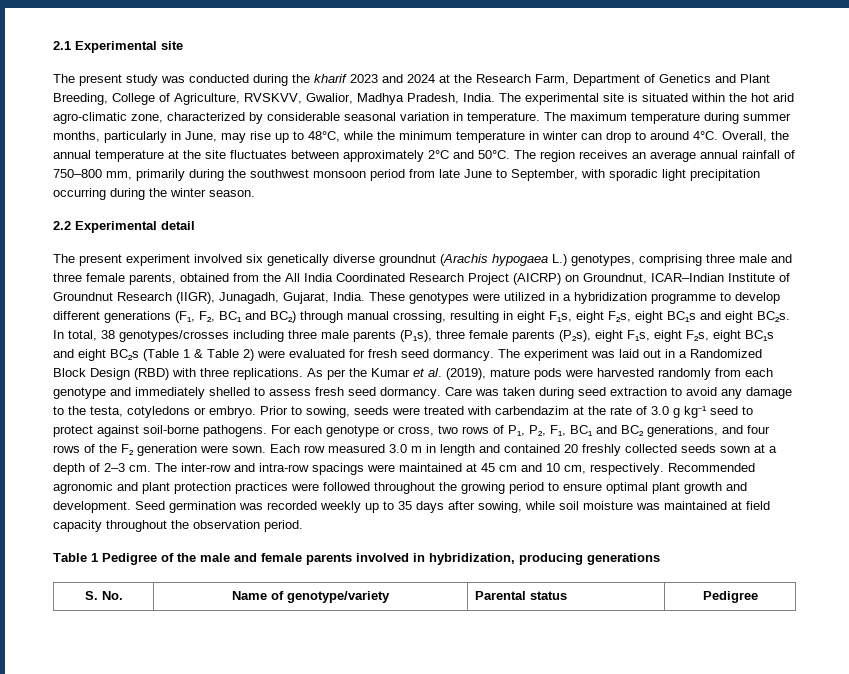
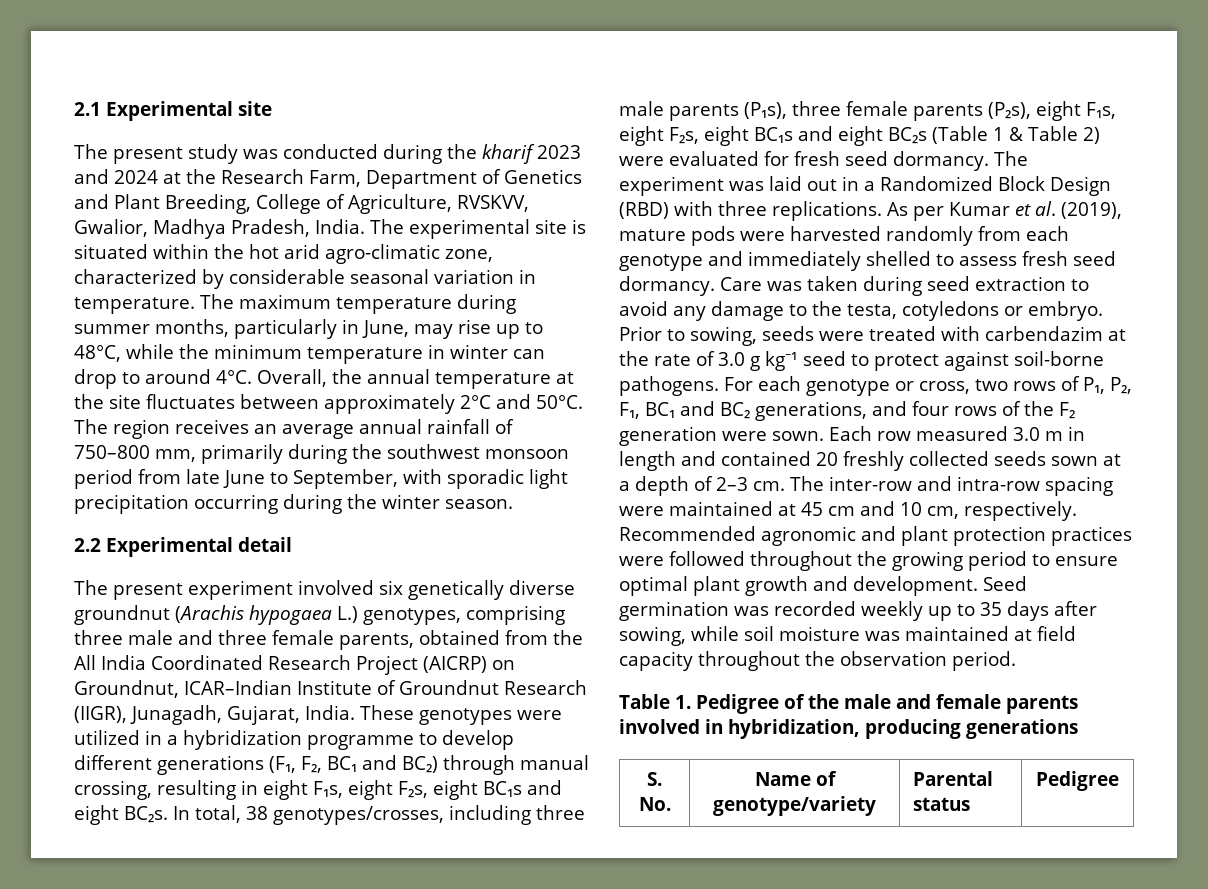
- In total, 38 genotypes/crosses including three male parents (P₁s), three female parents (P₂s), eight F₁s, eight F₂s, eight BC₁s and eight BC₂s (Table 1 & Table 2) were evaluated for fresh seed dormancy.
+ In total, 38 genotypes/crosses, including three male parents (P₁s), three female parents (P₂s), eight F₁s, eight F₂s, eight BC₁s and eight BC₂s (Table 1 & Table 2) were evaluated for fresh seed dormancy.
- As per the Kumar et al. (2019), mature pods were harvested randomly from each genotype and immediately shelled to assess fresh seed dormancy.
+ As per Kumar et al. (2019), mature pods were harvested randomly from each genotype and immediately shelled to assess fresh seed dormancy.
- The inter-row and intra-row spacings were maintained at 45 cm and 10 cm, respectively.
+ The inter-row and intra-row spacing were maintained at 45 cm and 10 cm, respectively.
- Table 1 Pedigree of the male and female parents involved in hybridization, producing generations
+ Table 1. Pedigree of the male and female parents involved in hybridization, producing generations

